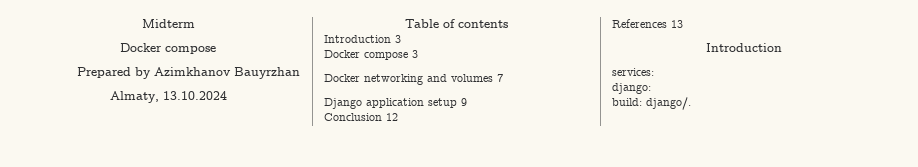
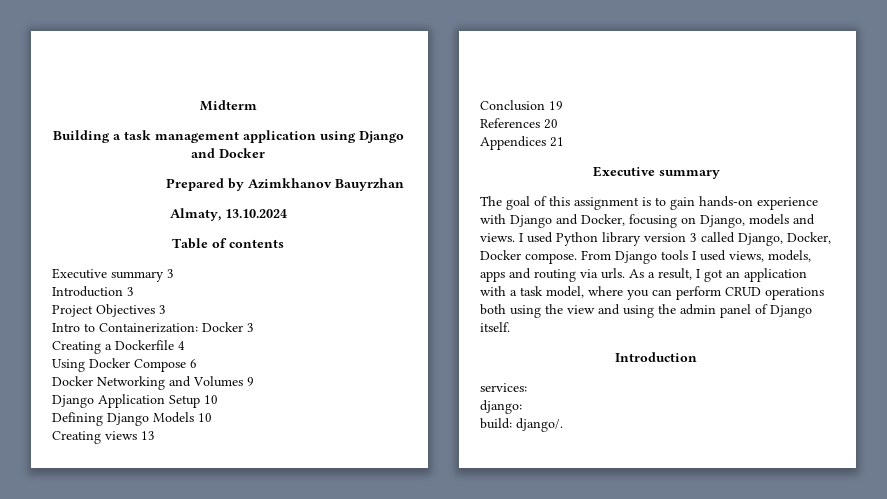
  Midterm
- Docker compose
+ Building a task management application using Django and Docker
+ Executive summary 3
- Docker compose 3
- Docker networking and volumes 7
- Django application setup 9
+ Project Objectives 3
+ Intro to Containerization: Docker 3
+ Creating a Dockerfile 4
+ Using Docker Compose 6
+ Docker Networking and Volumes 9
+ Django Application Setup 10
+ Defining Django Models 10
+ Creating views 13
- Conclusion 12
+ Conclusion 19
- References 13
+ References 20
+ Appendices 21
+ Executive summary
+ The goal of this assignment is to gain hands-on experience with Django and Docker, focusing on Django, models and views. I used Python library version 3 called Django, Docker, Docker compose. From Django tools I used views, models, apps and routing via urls. As a result, I got an application with a task model, where you can perform CRUD operations both using the view and using the admin panel of Django itself.

